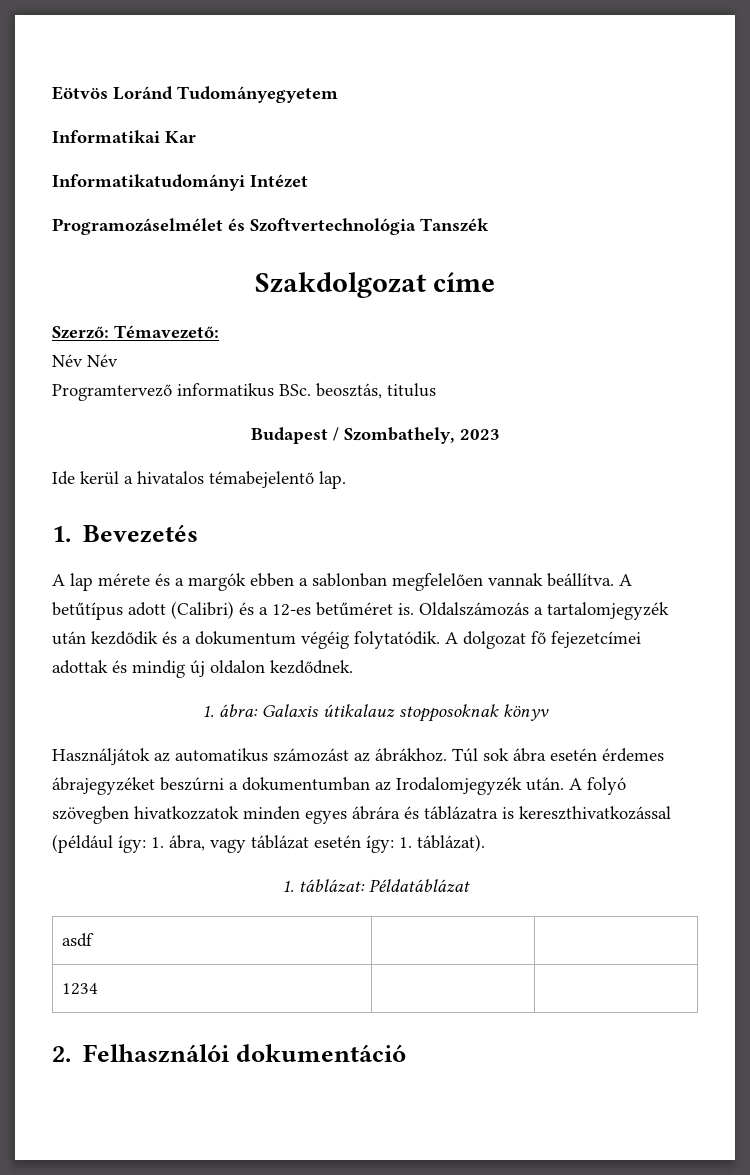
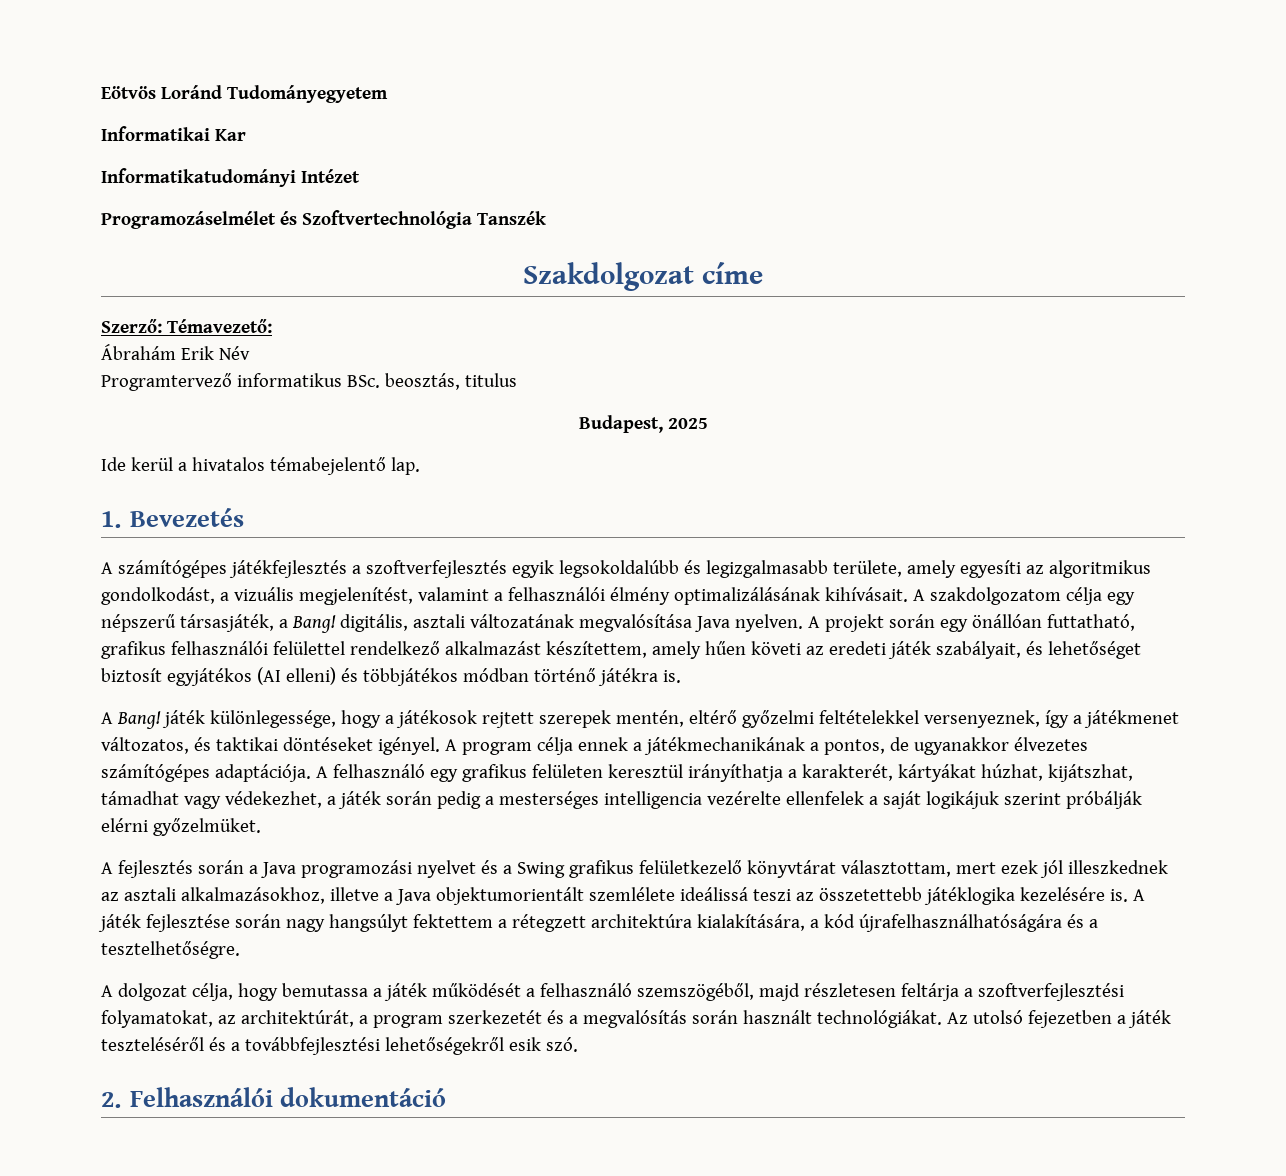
- Név Név
+ Ábrahám Erik Név
- Budapest / Szombathely, 2023
+ Budapest, 2025
- A lap mérete és a margók ebben a sablonban megfelelően vannak beállítva. A betűtípus adott (Calibri) és a 12-es betűméret is. Oldalszámozás a tartalomjegyzék után kezdődik és a dokumentum végéig folytatódik. A dolgozat fő fejezetcímei adottak és mindig új oldalon kezdődnek.
- 1. ábra: Galaxis útikalauz stopposoknak könyv
- Használjátok az automatikus számozást az ábrákhoz. Túl sok ábra esetén érdemes ábrajegyzéket beszúrni a dokumentumban az Irodalomjegyzék után. A folyó szövegben hivatkozzatok minden egyes ábrára és táblázatra is kereszthivatkozással (például így: 1. ábra, vagy táblázat esetén így: 1. táblázat).
- 1. táblázat: Példatáblázat
- asdf | |
- 1234 | |
+ A számítógépes játékfejlesztés a szoftverfejlesztés egyik legsokoldalúbb és legizgalmasabb területe, amely egyesíti az algoritmikus gondolkodást, a vizuális megjelenítést, valamint a felhasználói élmény optimalizálásának kihívásait. A szakdolgozatom célja egy népszerű társasjáték, a Bang! digitális, asztali változatának megvalósítása Java nyelven. A projekt során egy önállóan futtatható, grafikus felhasználói felülettel rendelkező alkalmazást készítettem, amely hűen követi az eredeti játék szabályait, és lehetőséget biztosít egyjátékos (AI elleni) és többjátékos módban történő játékra is.
+ A Bang! játék különlegessége, hogy a játékosok rejtett szerepek mentén, eltérő győzelmi feltételekkel versenyeznek, így a játékmenet változatos, és taktikai döntéseket igényel. A program célja ennek a játékmechanikának a pontos, de ugyanakkor élvezetes számítógépes adaptációja. A felhasználó egy grafikus felületen keresztül irányíthatja a karakterét, kártyákat húzhat, kijátszhat, támadhat vagy védekezhet, a játék során pedig a mesterséges intelligencia vezérelte ellenfelek a saját logikájuk szerint próbálják elérni győzelmüket.
+ A fejlesztés során a Java programozási nyelvet és a Swing grafikus felületkezelő könyvtárat választottam, mert ezek jól illeszkednek az asztali alkalmazásokhoz, illetve a Java objektumorientált szemlélete ideálissá teszi az összetettebb játéklogika kezelésére is. A játék fejlesztése során nagy hangsúlyt fektettem a rétegzett architektúra kialakítására, a kód újrafelhasználhatóságára és a tesztelhetőségre.
+ A dolgozat célja, hogy bemutassa a játék működését a felhasználó szemszögéből, majd részletesen feltárja a szoftverfejlesztési folyamatokat, az architektúrát, a program szerkezetét és a megvalósítás során használt technológiákat. Az utolsó fejezetben a játék teszteléséről és a továbbfejlesztési lehetőségekről esik szó.

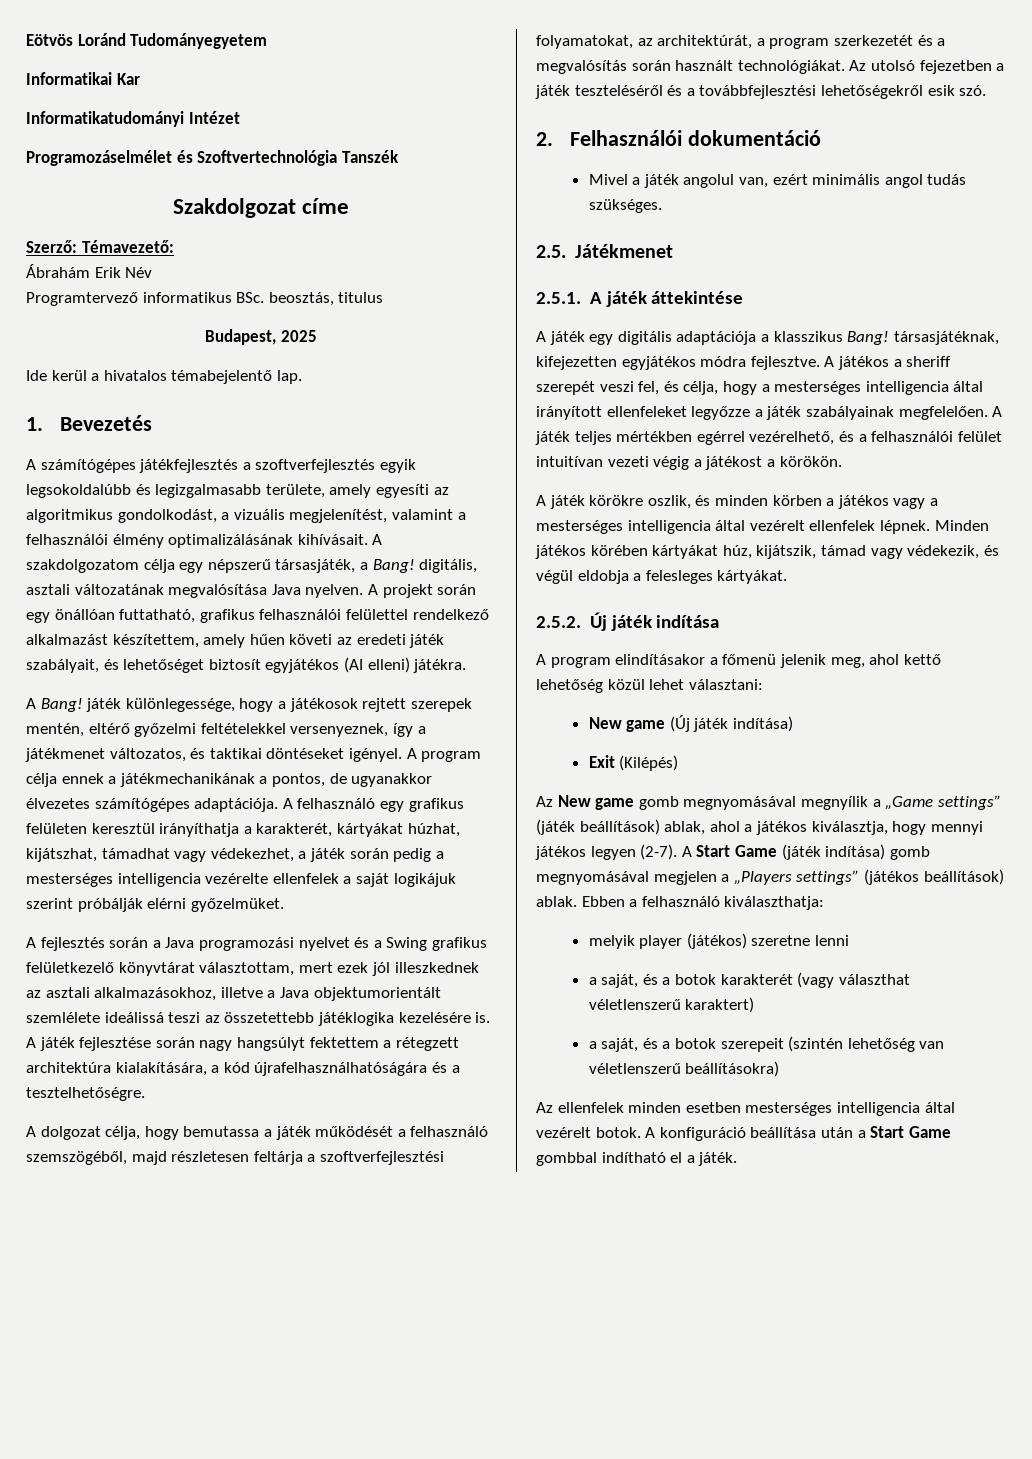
- A projekt során egy önállóan futtatható, grafikus felhasználói felülettel rendelkező alkalmazást készítettem, amely hűen követi az eredeti játék szabályait, és lehetőséget biztosít egyjátékos (AI elleni) és többjátékos módban történő játékra is.
+ A projekt során egy önállóan futtatható, grafikus felhasználói felülettel rendelkező alkalmazást készítettem, amely hűen követi az eredeti játék szabályait, és lehetőséget biztosít egyjátékos (AI elleni) játékra.
+ Mivel a játék angolul van, ezért minimális angol tudás szükséges.
+ 2.5. Játékmenet
+ 2.5.1. A játék áttekintése
+ A játék egy digitális adaptációja a klasszikus Bang! társasjátéknak, kifejezetten egyjátékos módra fejlesztve. A játékos a sheriff szerepét veszi fel, és célja, hogy a mesterséges intelligencia által irányított ellenfeleket legyőzze a játék szabályainak megfelelően. A játék teljes mértékben egérrel vezérelhető, és a felhasználói felület intuitívan vezeti végig a játékost a körökön.
+ A játék körökre oszlik, és minden körben a játékos vagy a mesterséges intelligencia által vezérelt ellenfelek lépnek. Minden játékos körében kártyákat húz, kijátszik, támad vagy védekezik, és végül eldobja a felesleges kártyákat.
+ 2.5.2. Új játék indítása
+ A program elindításakor a főmenü jelenik meg, ahol kettő lehetőség közül lehet választani:
+ New game (Új játék indítása)
+ Exit (Kilépés)
+ Az New game gomb megnyomásával megnyílik a „Game settings” (játék beállítások) ablak, ahol a játékos kiválasztja, hogy mennyi játékos legyen (2-7). A Start Game (játék indítása) gomb megnyomásával megjelen a „Players settings” (játékos beállítások) ablak. Ebben a felhasználó kiválaszthatja:
+ melyik player (játékos) szeretne lenni
+ a saját, és a botok karakterét (vagy választhat véletlenszerű karaktert)
+ a saját, és a botok szerepeit (szintén lehetőség van véletlenszerű beállításokra)
+ Az ellenfelek minden esetben mesterséges intelligencia által vezérelt botok. A konfiguráció beállítása után a Start Game gombbal indítható el a játék.

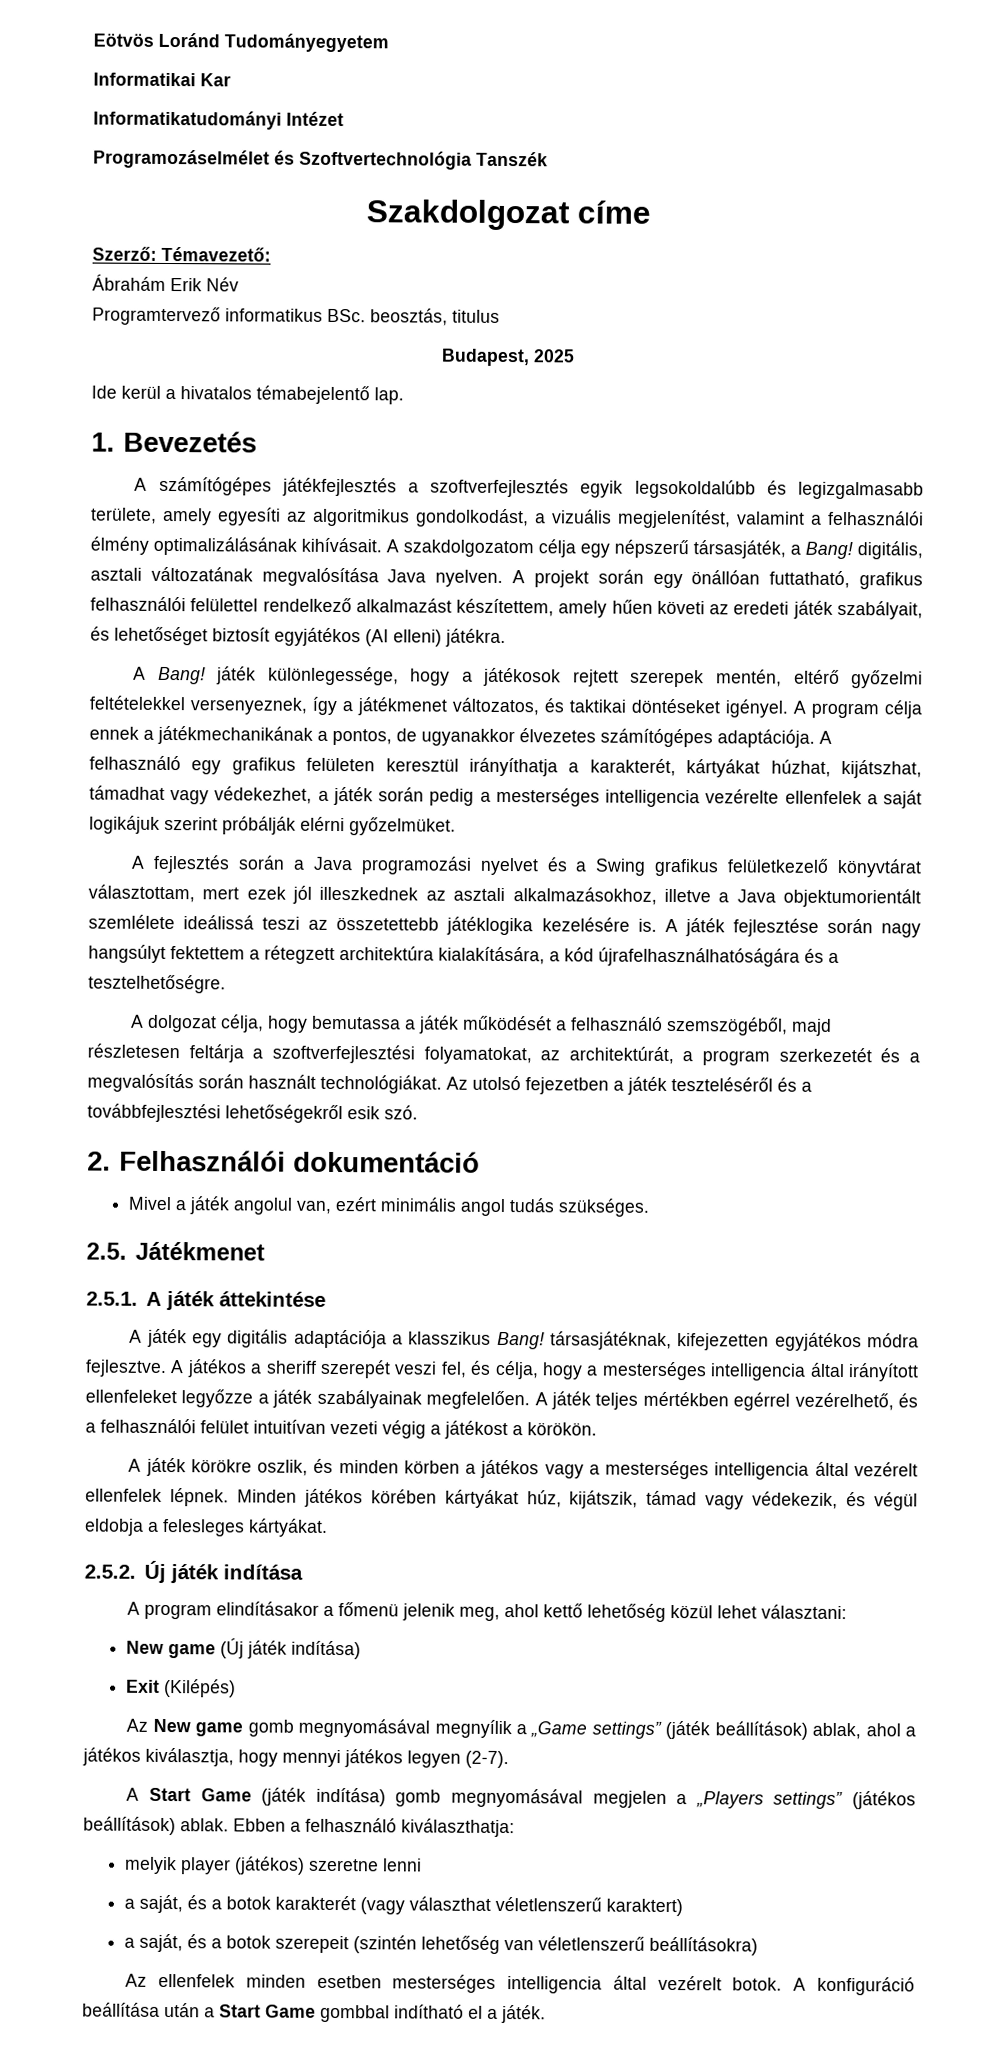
- Az New game gomb megnyomásával megnyílik a „Game settings” (játék beállítások) ablak, ahol a játékos kiválasztja, hogy mennyi játékos legyen (2-7). A Start Game (játék indítása) gomb megnyomásával megjelen a „Players settings” (játékos beállítások) ablak.
+ Az New game gomb megnyomásával megnyílik a „Game settings” (játék beállítások) ablak, ahol a játékos kiválasztja, hogy mennyi játékos legyen (2-7).
+ A Start Game (játék indítása) gomb megnyomásával megjelen a „Players settings” (játékos beállítások) ablak.

